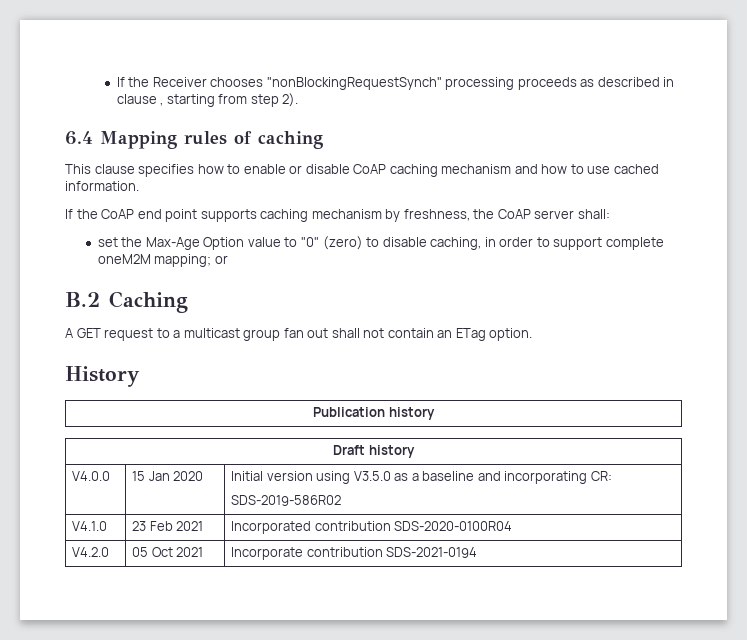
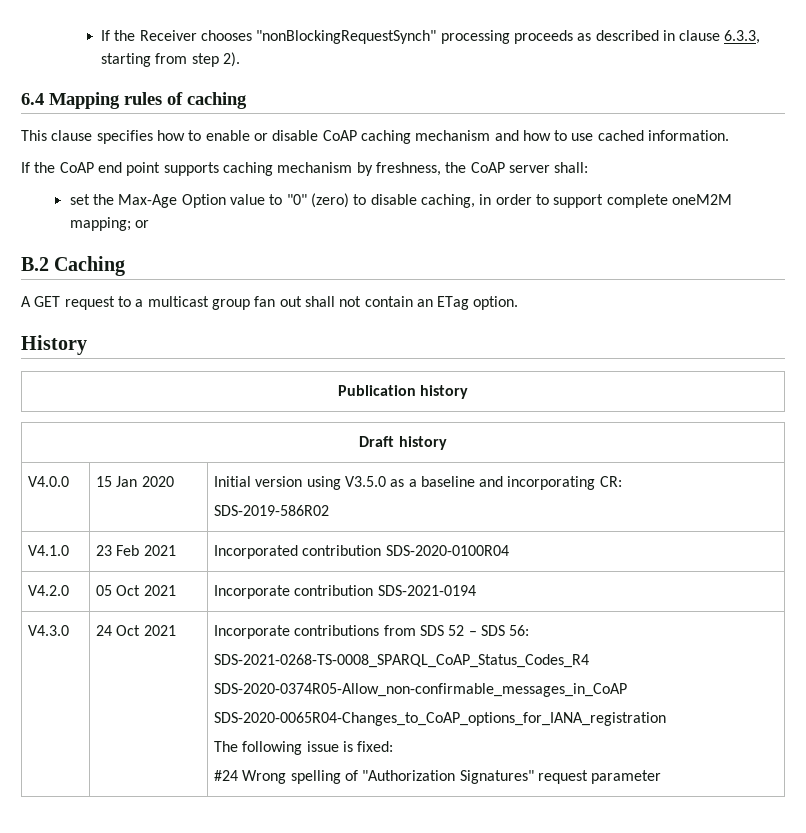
- If the Receiver chooses "nonBlockingRequestSynch" processing proceeds as described in clause , starting from step 2).
+ If the Receiver chooses "nonBlockingRequestSynch" processing proceeds as described in clause 6.3.3, starting from step 2).
+ V4.3.0 | 24 Oct 2021 | Incorporate contributions from SDS 52 – SDS 56:
+ SDS-2021-0268-TS-0008_SPARQL_CoAP_Status_Codes_R4
+ SDS-2020-0374R05-Allow_non-confirmable_messages_in_CoAP
+ SDS-2020-0065R04-Changes_to_CoAP_options_for_IANA_registration
+ The following issue is fixed:
+ #24 Wrong spelling of "Authorization Signatures" request parameter

